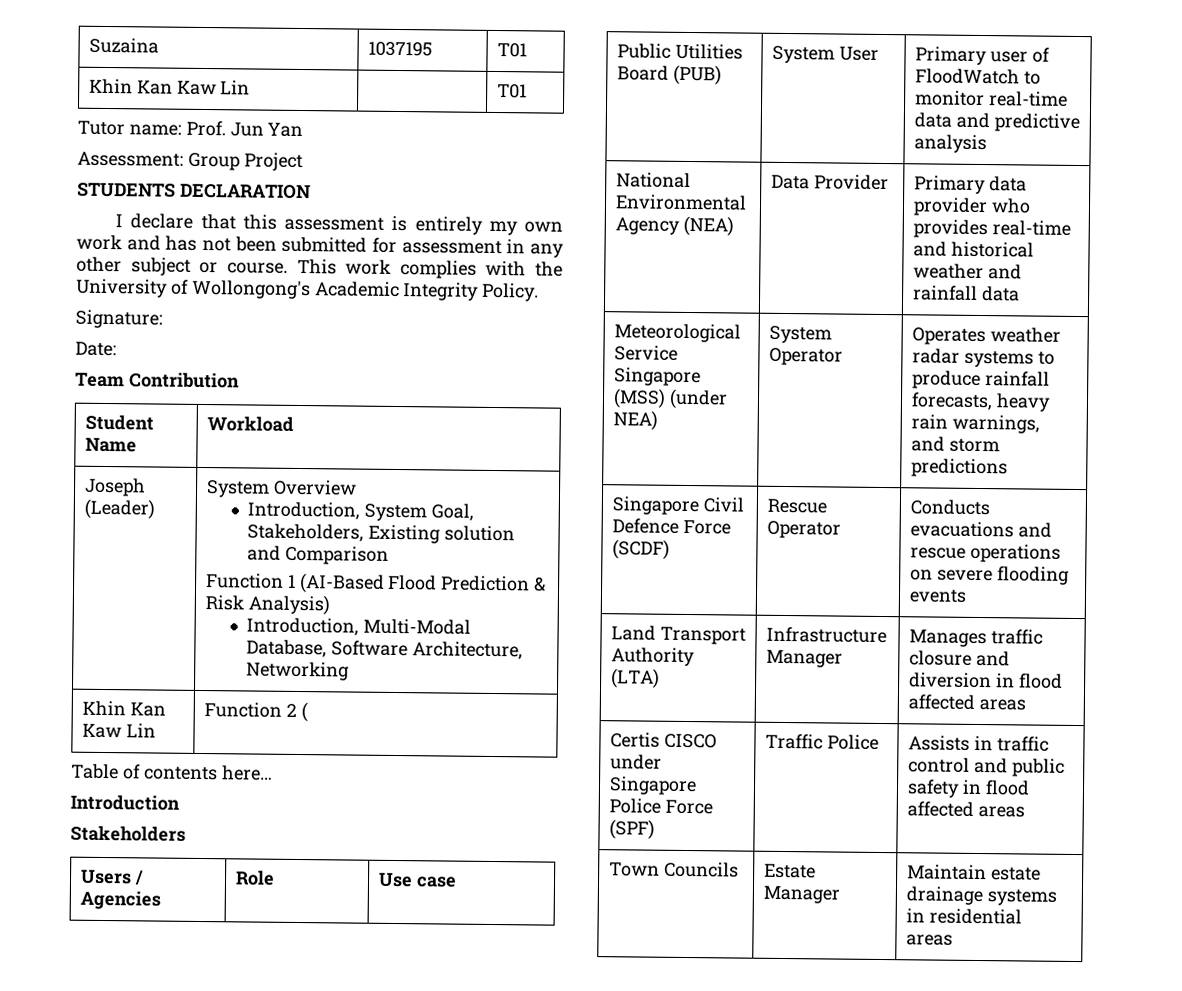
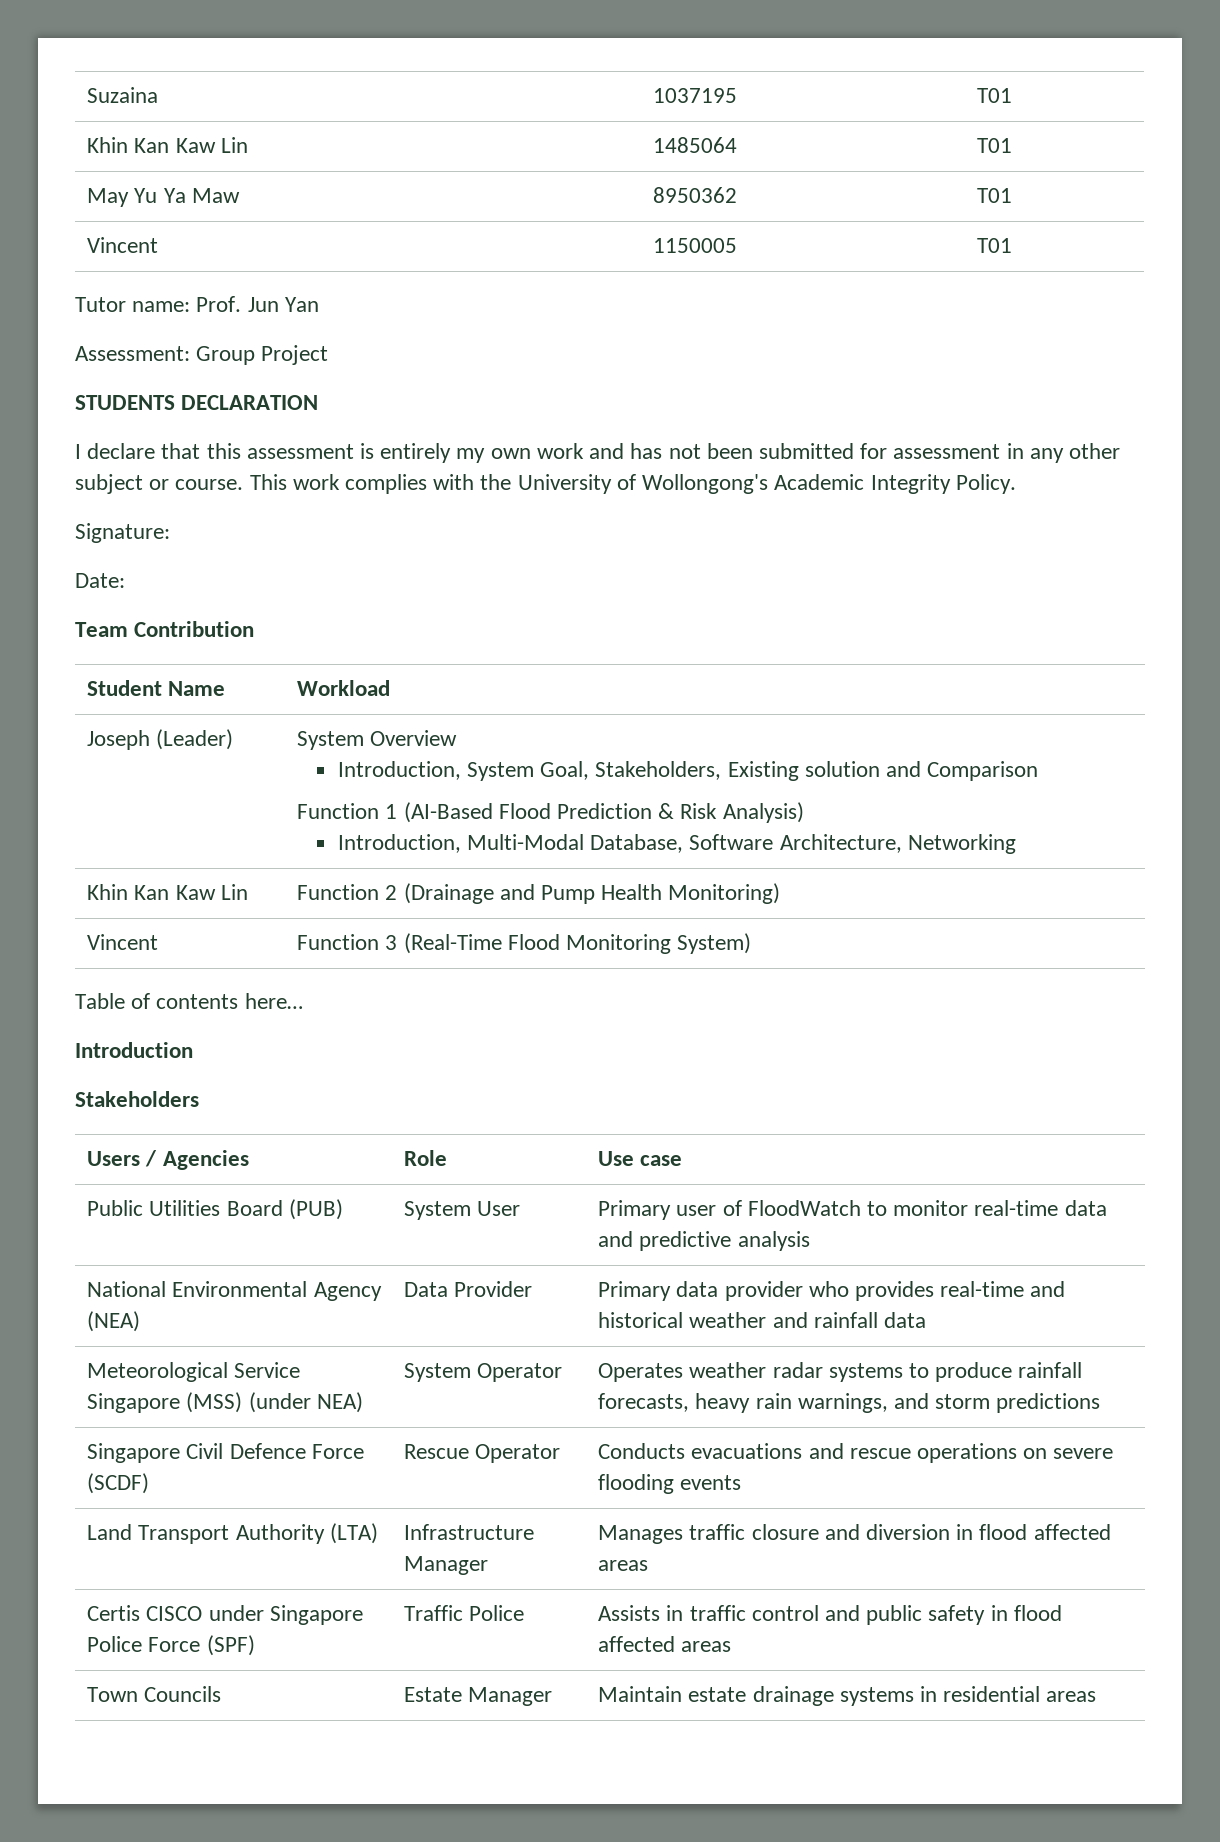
- Khin Kan Kaw Lin | | T01
+ Khin Kan Kaw Lin | 1485064 | T01
+ May Yu Ya Maw | 8950362 | T01
+ Vincent | 1150005 | T01
- Khin Kan Kaw Lin | Function 2 (
+ Khin Kan Kaw Lin | Function 2 (Drainage and Pump Health Monitoring)
+ Vincent | Function 3 (Real-Time Flood Monitoring System)

